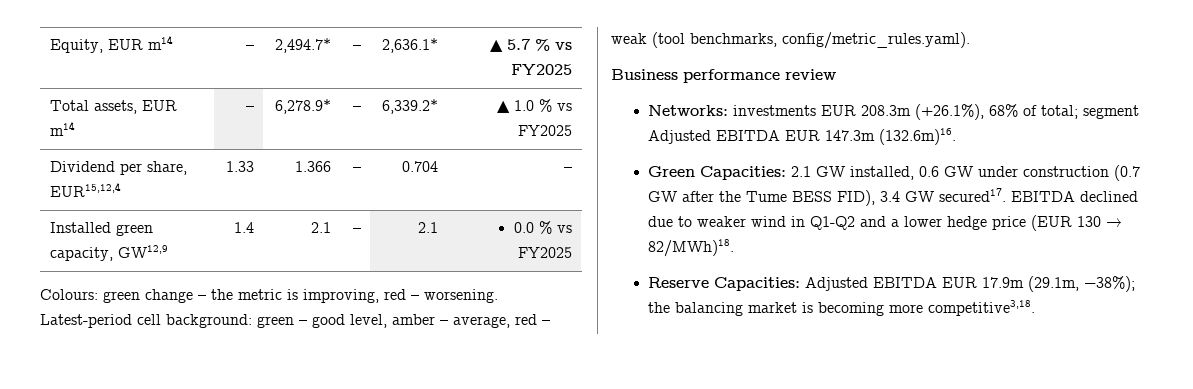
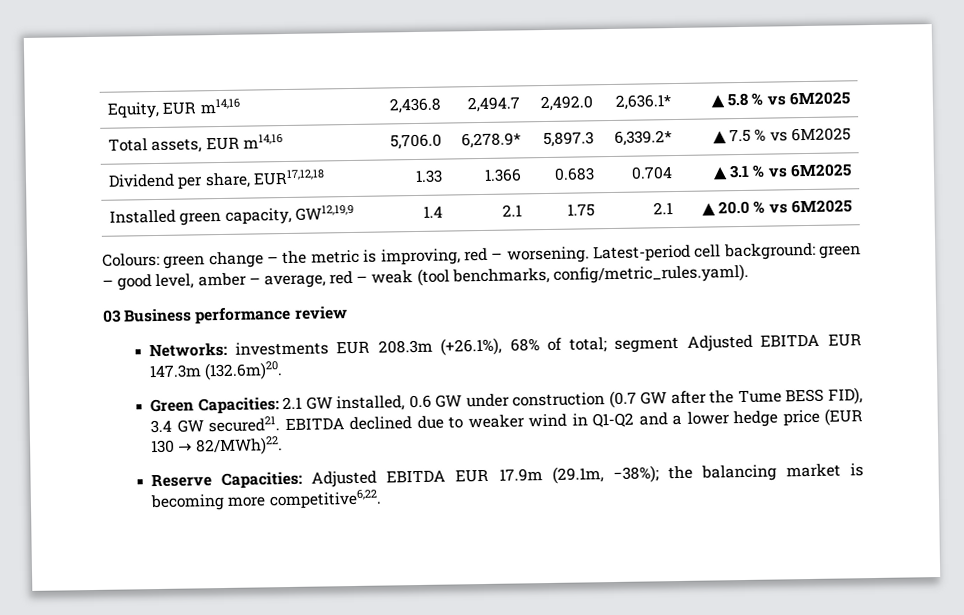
- Equity, EUR m14 | – | 2,494.7* | – | 2,636.1* | ▲ 5.7 % vs FY2025
+ Equity, EUR m14,16 | 2,436.8 | 2,494.7 | 2,492.0 | 2,636.1* | ▲ 5.8 % vs 6M2025
- Total assets, EUR m14 | – | 6,278.9* | – | 6,339.2* | ▲ 1.0 % vs FY2025
+ Total assets, EUR m14,16 | 5,706.0 | 6,278.9* | 5,897.3 | 6,339.2* | ▲ 7.5 % vs 6M2025
- Dividend per share, EUR15,12,4 | 1.33 | 1.366 | – | 0.704 | –
+ Dividend per share, EUR17,12,18 | 1.33 | 1.366 | 0.683 | 0.704 | ▲ 3.1 % vs 6M2025
- Installed green capacity, GW12,9 | 1.4 | 2.1 | – | 2.1 | 0.0 % vs FY2025
+ Installed green capacity, GW12,19,9 | 1.4 | 2.1 | 1.75 | 2.1 | ▲ 20.0 % vs 6M2025
- Business performance review
+ 03 Business performance review
- Networks: investments EUR 208.3m (+26.1%), 68% of total; segment Adjusted EBITDA EUR 147.3m (132.6m)16.
+ Networks: investments EUR 208.3m (+26.1%), 68% of total; segment Adjusted EBITDA EUR 147.3m (132.6m)20.
- Green Capacities: 2.1 GW installed, 0.6 GW under construction (0.7 GW after the Tume BESS FID), 3.4 GW secured17.
+ Green Capacities: 2.1 GW installed, 0.6 GW under construction (0.7 GW after the Tume BESS FID), 3.4 GW secured21.
- EBITDA declined due to weaker wind in Q1-Q2 and a lower hedge price (EUR 130 → 82/MWh)18.
+ EBITDA declined due to weaker wind in Q1-Q2 and a lower hedge price (EUR 130 → 82/MWh)22.
- Reserve Capacities: Adjusted EBITDA EUR 17.9m (29.1m, −38%); the balancing market is becoming more competitive3,18.
+ Reserve Capacities: Adjusted EBITDA EUR 17.9m (29.1m, −38%); the balancing market is becoming more competitive6,22.

